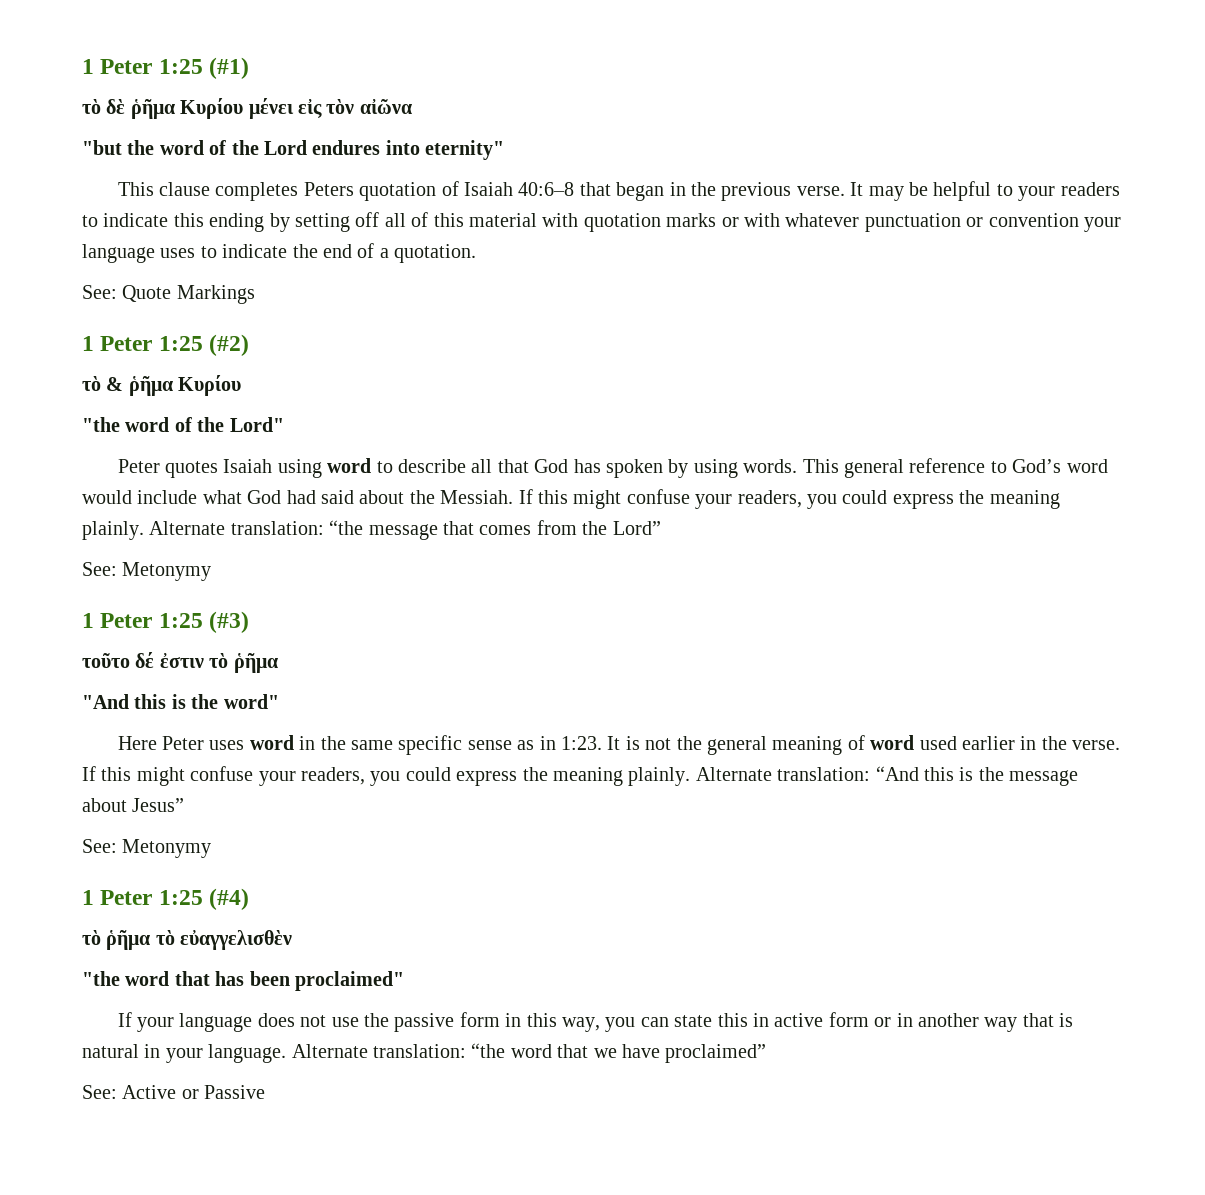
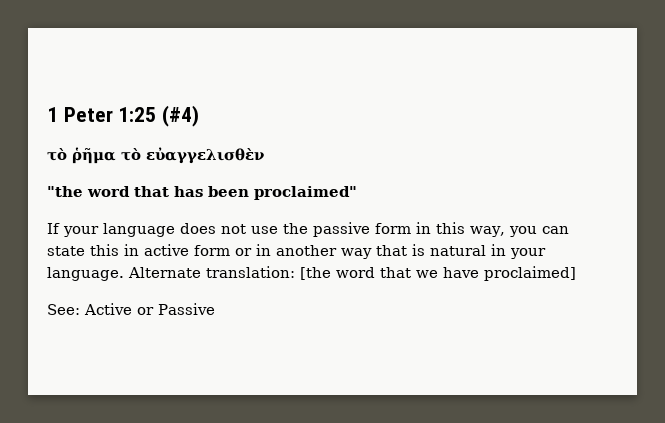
- 1 Peter 1:25 (#1)
- τὸ δὲ ῥῆμα Κυρίου μένει εἰς τὸν αἰῶνα
- "but the word of the Lord endures into eternity"
- This clause completes Peters quotation of Isaiah 40:6–8 that began in the previous verse. It may be helpful to your readers to indicate this ending by setting off all of this material with quotation marks or with whatever punctuation or convention your language uses to indicate the end of a quotation.
- See: Quote Markings
- 1 Peter 1:25 (#2)
- τὸ & ῥῆμα Κυρίου
- "the word of the Lord"
- Peter quotes Isaiah using word to describe all that God has spoken by using words. This general reference to God’s word would include what God had said about the Messiah. If this might confuse your readers, you could express the meaning plainly. Alternate translation: “the message that comes from the Lord”
- See: Metonymy
- 1 Peter 1:25 (#3)
- τοῦτο δέ ἐστιν τὸ ῥῆμα
- "And this is the word"
- Here Peter uses word in the same specific sense as in 1:23. It is not the general meaning of word used earlier in the verse. If this might confuse your readers, you could express the meaning plainly. Alternate translation: “And this is the message about Jesus”
- See: Metonymy
- Alternate translation: “the word that we have proclaimed”
+ Alternate translation: [the word that we have proclaimed]

